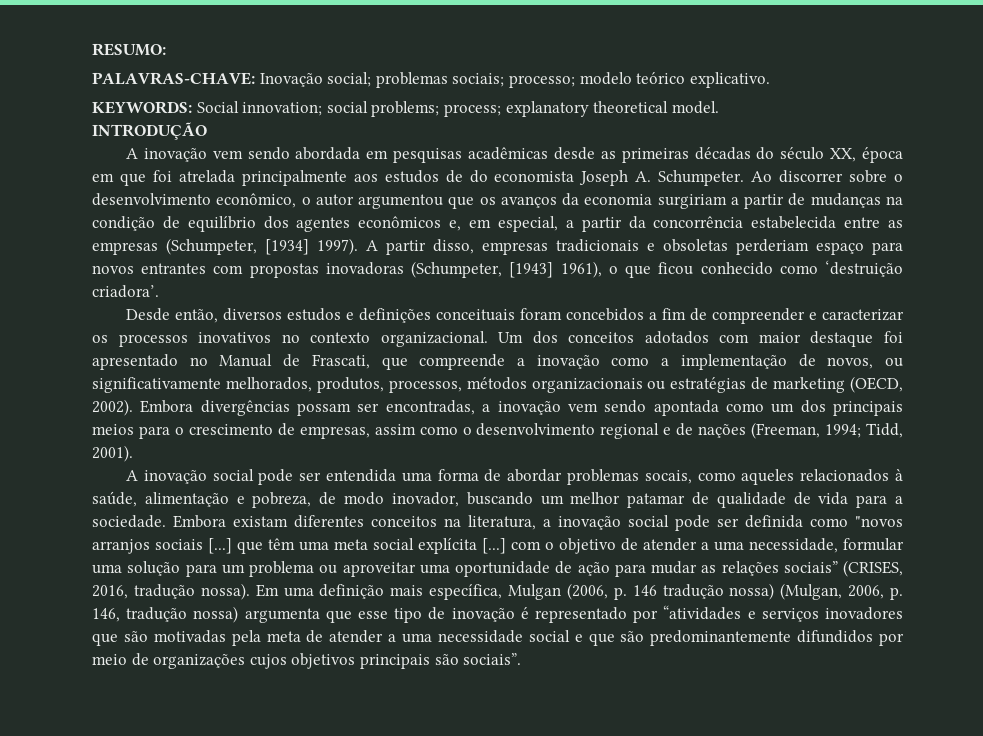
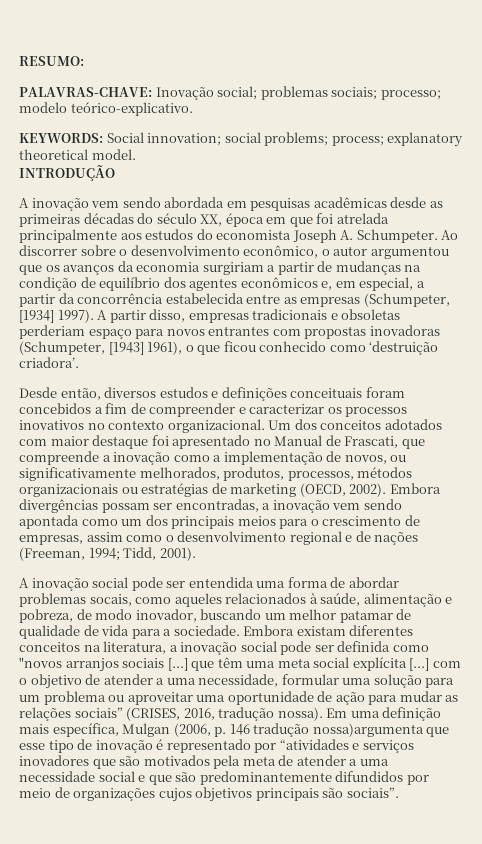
- PALAVRAS-CHAVE: Inovação social; problemas sociais; processo; modelo teórico explicativo.
+ PALAVRAS-CHAVE: Inovação social; problemas sociais; processo; modelo teórico-explicativo.
- A inovação vem sendo abordada em pesquisas acadêmicas desde as primeiras décadas do século XX, época em que foi atrelada principalmente aos estudos de do economista Joseph A. Schumpeter.
+ A inovação vem sendo abordada em pesquisas acadêmicas desde as primeiras décadas do século XX, época em que foi atrelada principalmente aos estudos do economista Joseph A. Schumpeter.
- Em uma definição mais específica, Mulgan (2006, p. 146 tradução nossa) (Mulgan, 2006, p. 146, tradução nossa) argumenta que esse tipo de inovação é representado por “atividades e serviços inovadores que são motivadas pela meta de atender a uma necessidade social e que são predominantemente difundidos por meio de organizações cujos objetivos principais são sociais”.
+ Em uma definição mais específica, Mulgan (2006, p. 146 tradução nossa)argumenta que esse tipo de inovação é representado por “atividades e serviços inovadores que são motivados pela meta de atender a uma necessidade social e que são predominantemente difundidos por meio de organizações cujos objetivos principais são sociais”.

